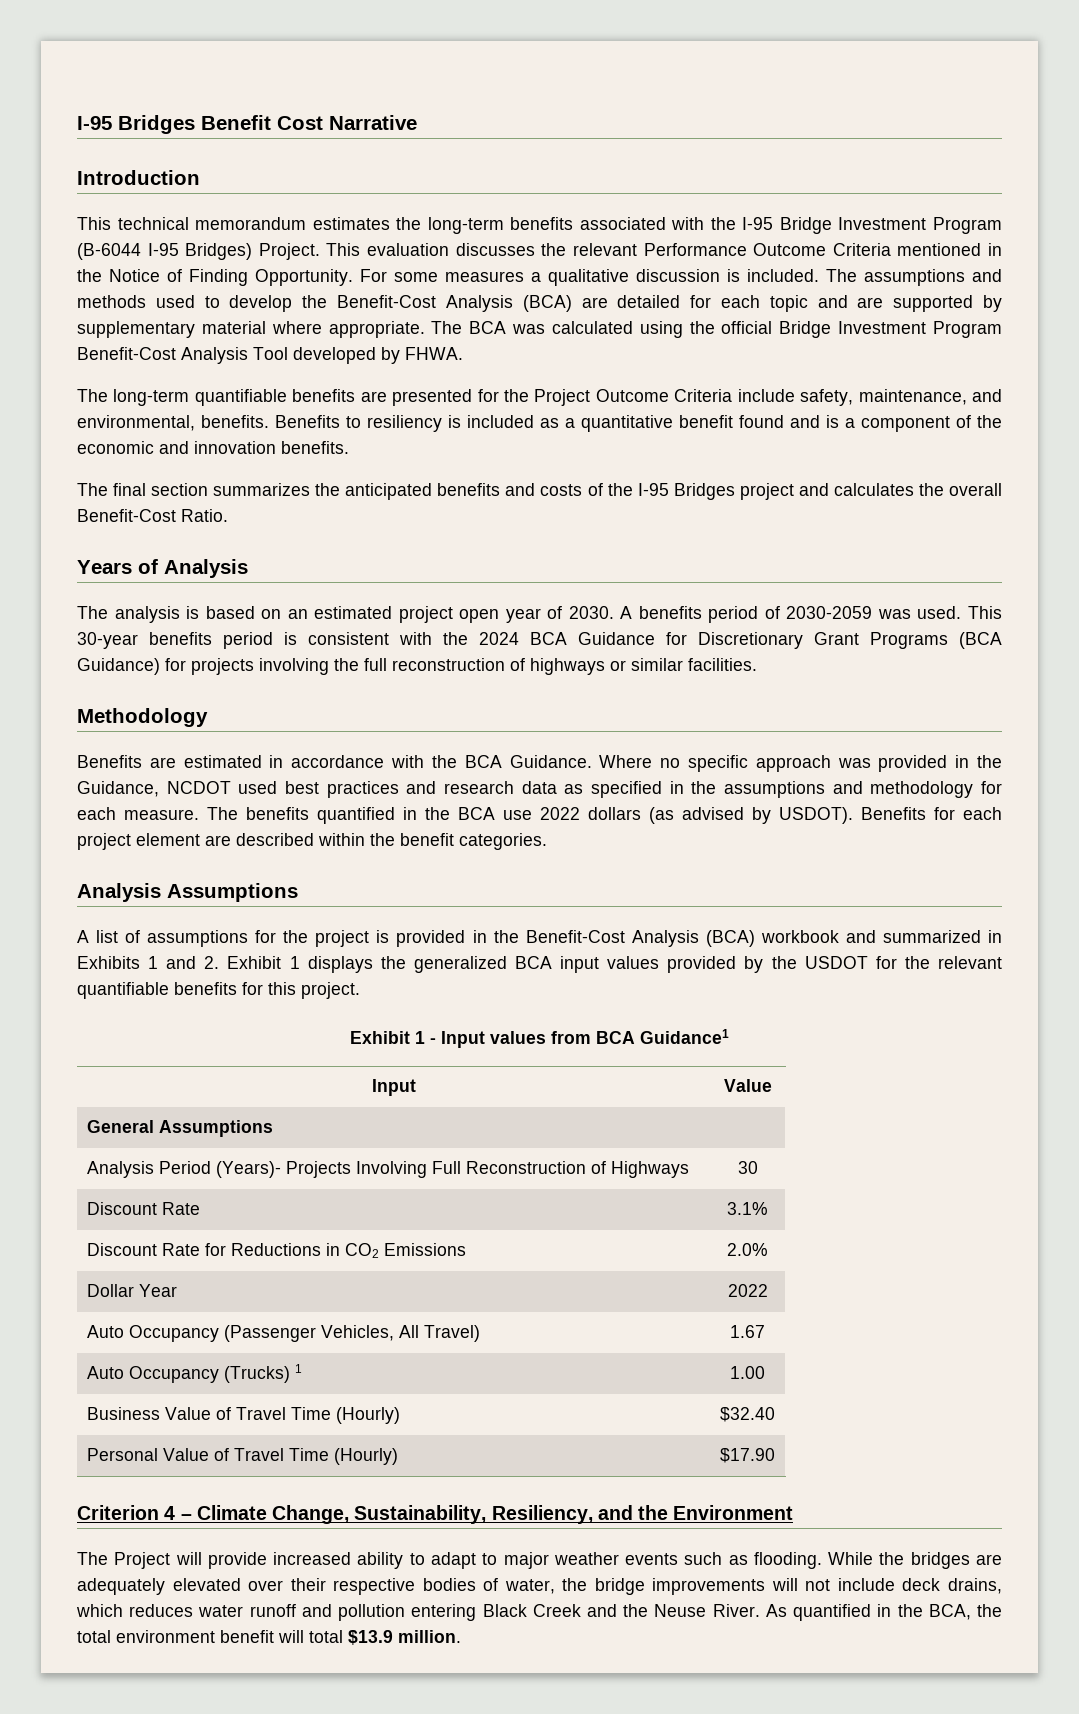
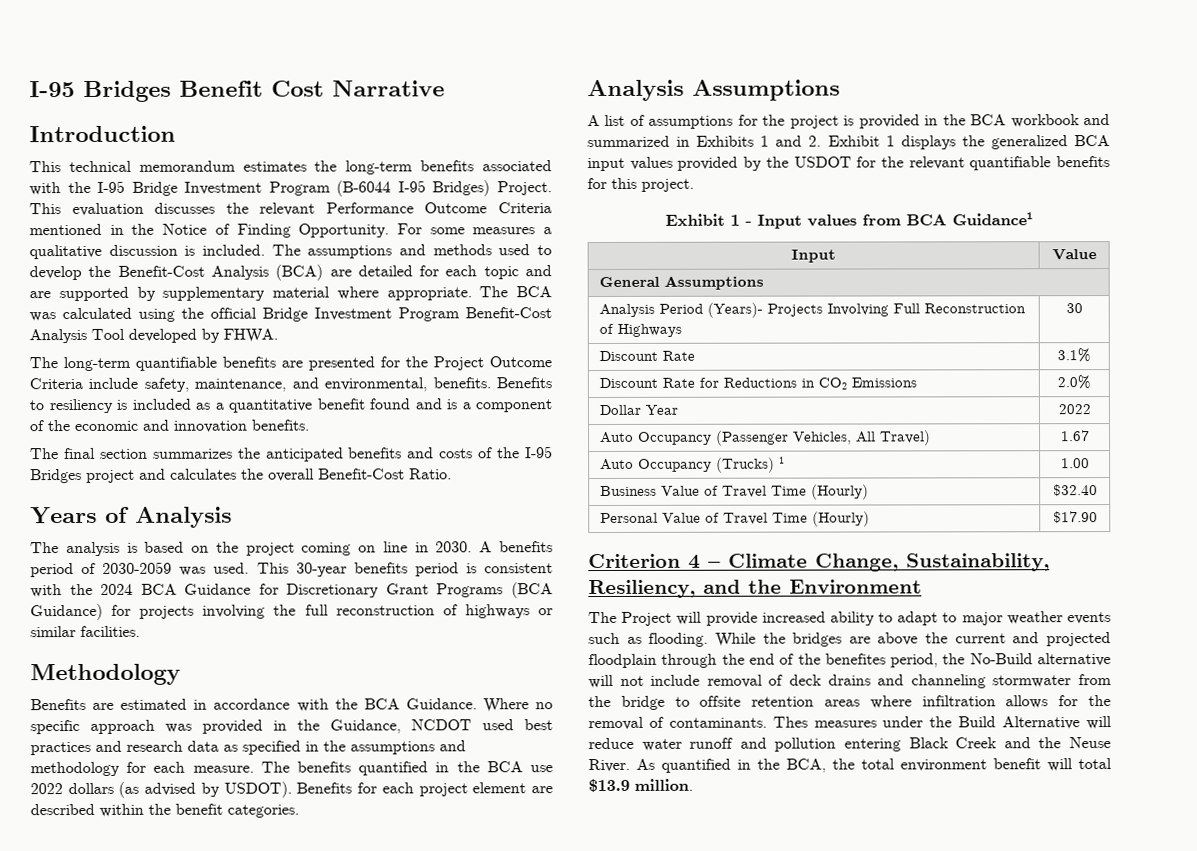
- The analysis is based on an estimated project open year of 2030.
+ The analysis is based on the project coming on line in 2030.
- A list of assumptions for the project is provided in the Benefit-Cost Analysis (BCA) workbook and summarized in Exhibits 1 and 2. Exhibit 1 displays the generalized BCA input values provided by the USDOT for the relevant quantifiable benefits for this project.
+ A list of assumptions for the project is provided in the BCA workbook and summarized in Exhibits 1 and 2. Exhibit 1 displays the generalized BCA input values provided by the USDOT for the relevant quantifiable benefits for this project.
- While the bridges are adequately elevated over their respective bodies of water, the bridge improvements will not include deck drains, which reduces water runoff and pollution entering Black Creek and the Neuse River.
+ While the bridges are above the current and projected floodplain through the end of the benefites period, the No-Build alternative will not include removal of deck drains and channeling stormwater from the bridge to offsite retention areas where infiltration allows for the removal of contaminants. Thes measures under the Build Alternative will reduce water runoff and pollution entering Black Creek and the Neuse River.

